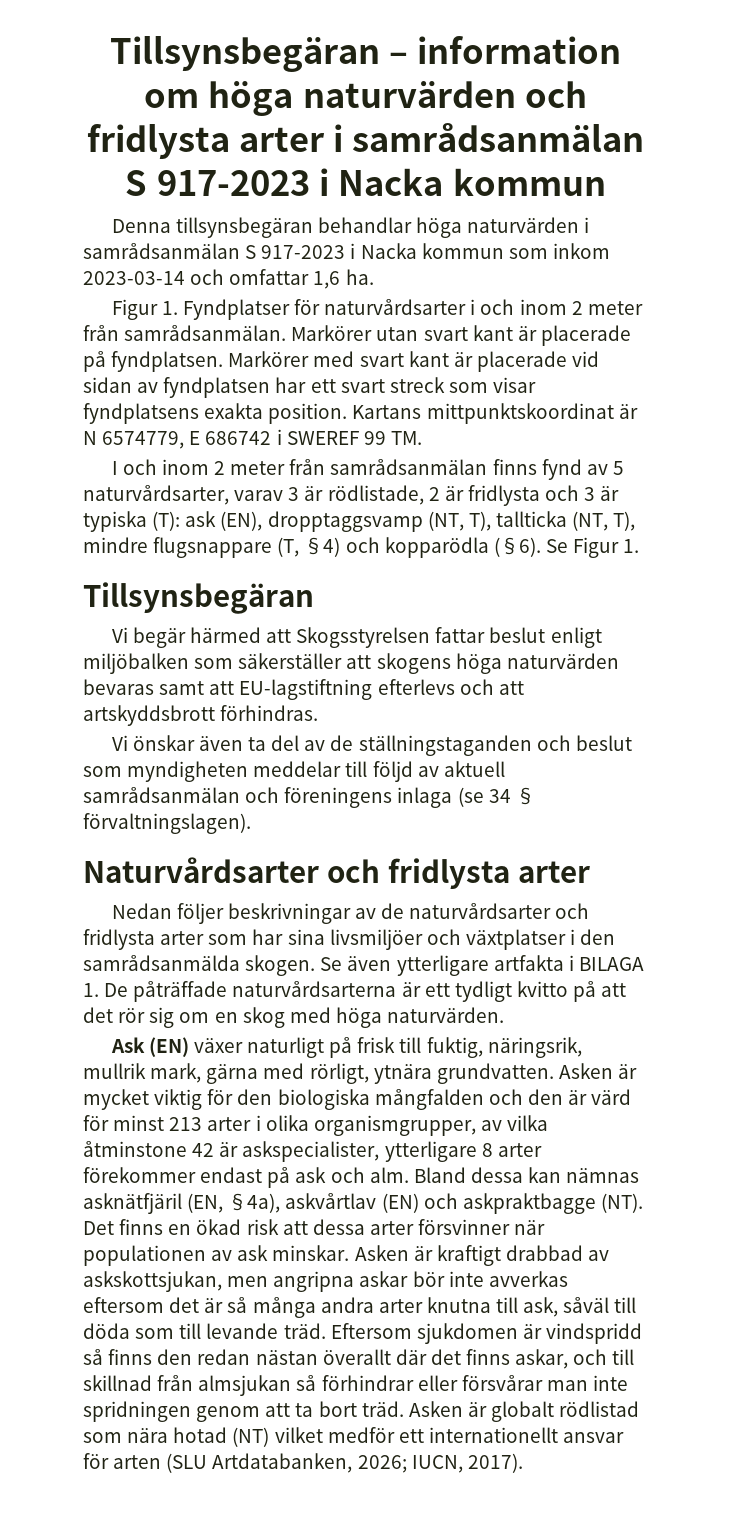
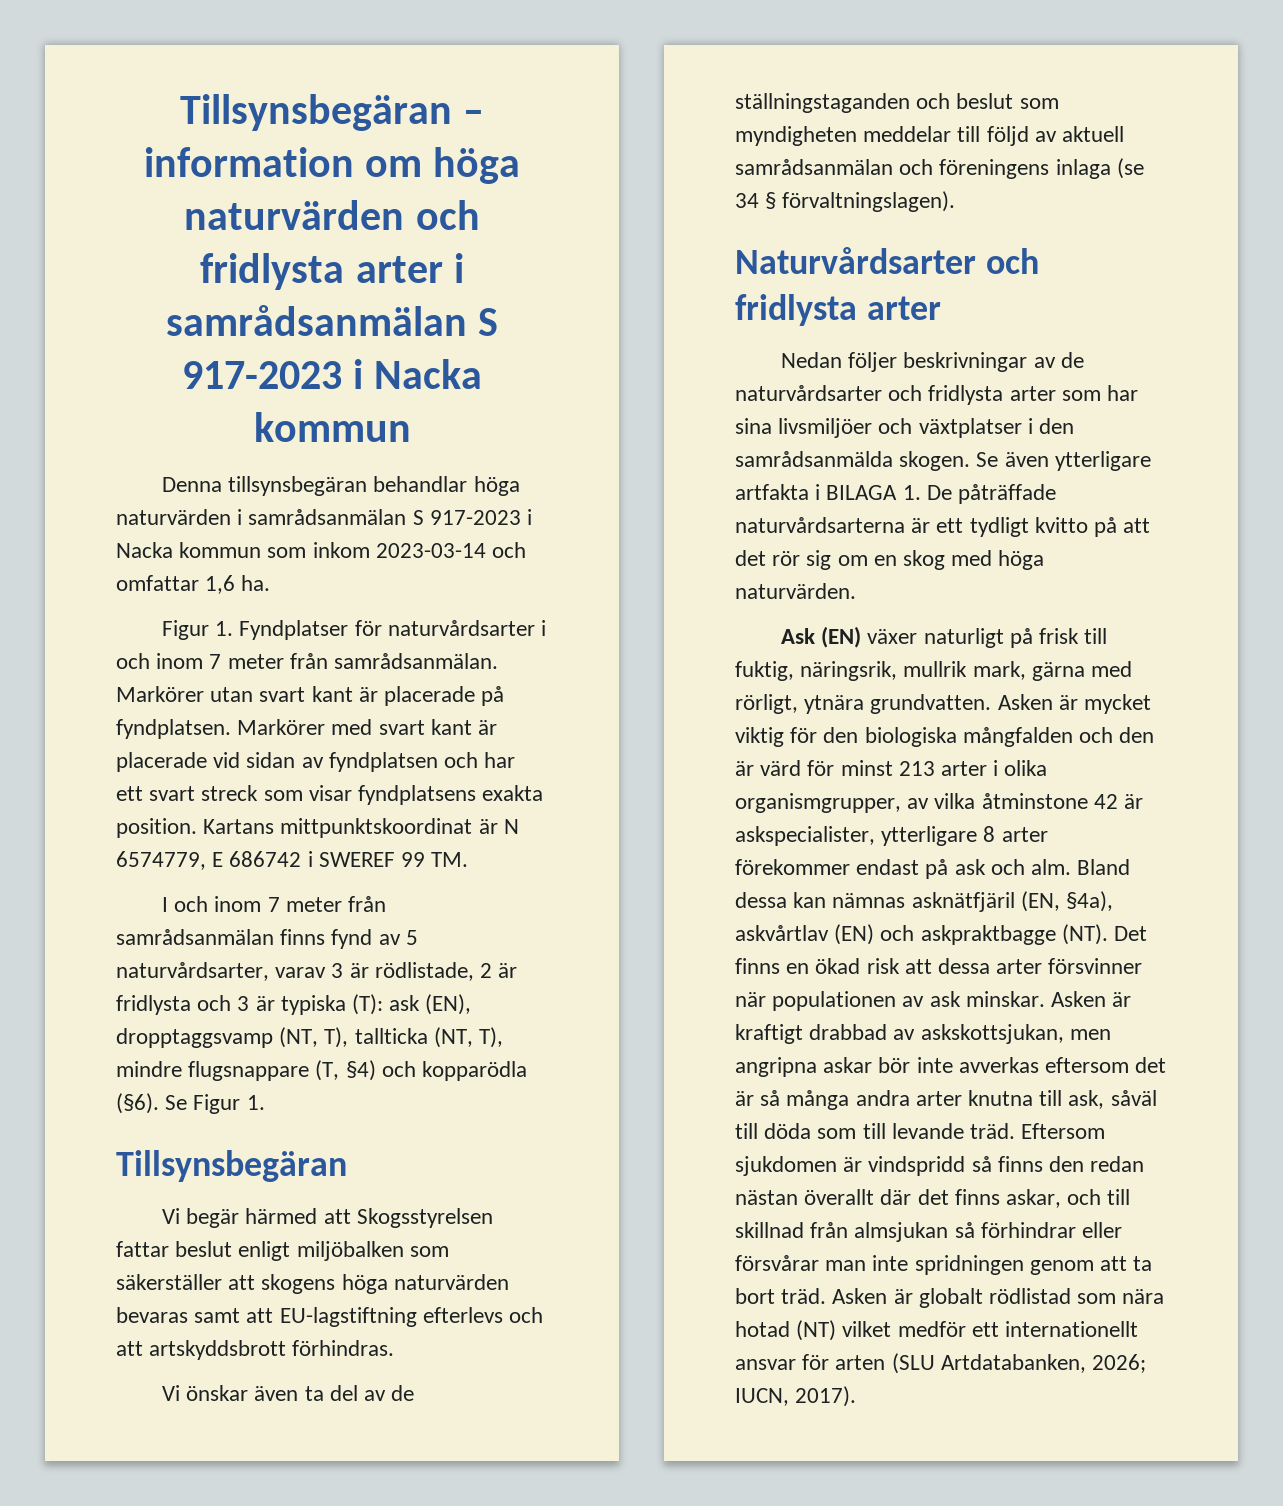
- Figur 1. Fyndplatser för naturvårdsarter i och inom 2 meter från samrådsanmälan.
+ Figur 1. Fyndplatser för naturvårdsarter i och inom 7 meter från samrådsanmälan.
- Markörer med svart kant är placerade vid sidan av fyndplatsen har ett svart streck som visar fyndplatsens exakta position.
+ Markörer med svart kant är placerade vid sidan av fyndplatsen och har ett svart streck som visar fyndplatsens exakta position.
- I och inom 2 meter från samrådsanmälan finns fynd av 5 naturvårdsarter, varav 3 är rödlistade, 2 är fridlysta och 3 är typiska (T): ask (EN), dropptaggsvamp (NT, T), tallticka (NT, T), mindre flugsnappare (T, §4) och kopparödla (§6).
+ I och inom 7 meter från samrådsanmälan finns fynd av 5 naturvårdsarter, varav 3 är rödlistade, 2 är fridlysta och 3 är typiska (T): ask (EN), dropptaggsvamp (NT, T), tallticka (NT, T), mindre flugsnappare (T, §4) och kopparödla (§6).

